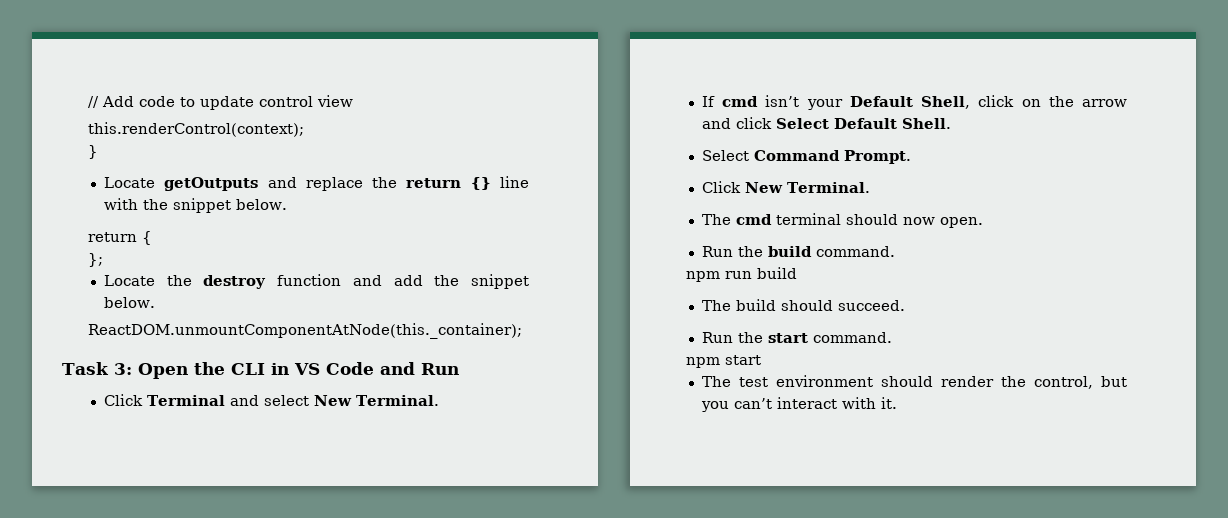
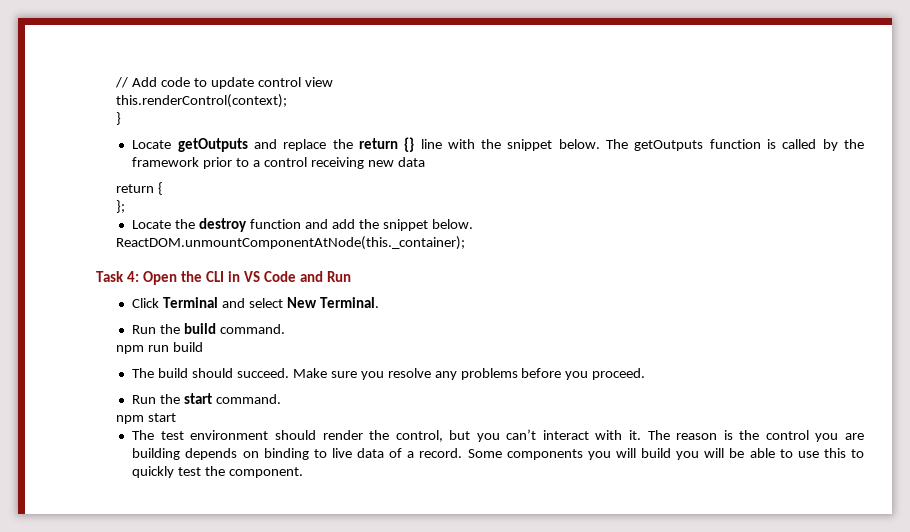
+ The getOutputs function is called by the framework prior to a control receiving new data
- Task 3: Open the CLI in VS Code and Run
+ Task 4: Open the CLI in VS Code and Run
- If cmd isn’t your Default Shell, click on the arrow and click Select Default Shell.
- Select Command Prompt.
- Click New Terminal.
- The cmd terminal should now open.
+ Make sure you resolve any problems before you proceed.
+ The reason is the control you are building depends on binding to live data of a record. Some components you will build you will be able to use this to quickly test the component.

